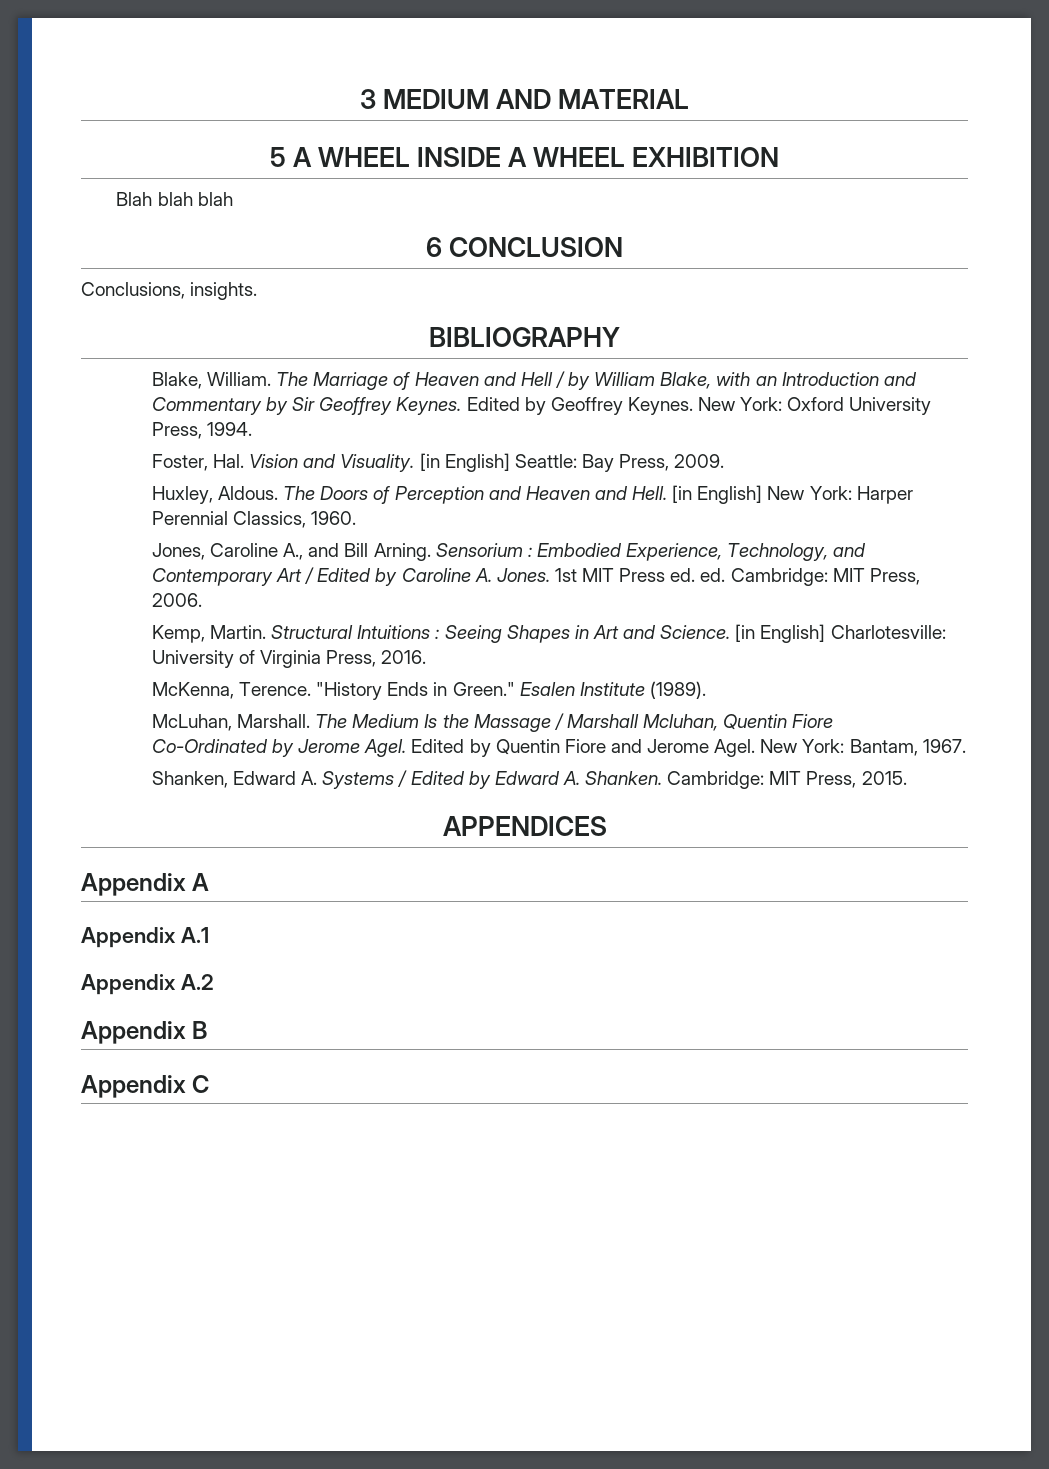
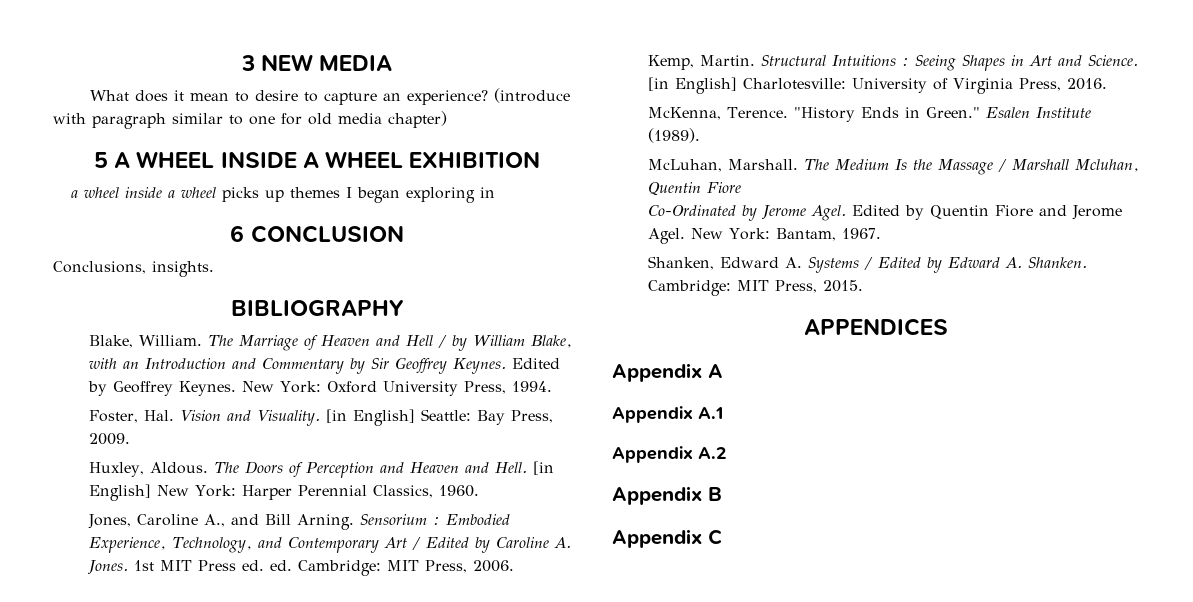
- 3 MEDIUM AND MATERIAL
+ 3 NEW MEDIA
+ What does it mean to desire to capture an experience? (introduce with paragraph similar to one for old media chapter)
- Blah blah blah
+ a wheel inside a wheel picks up themes I began exploring in

